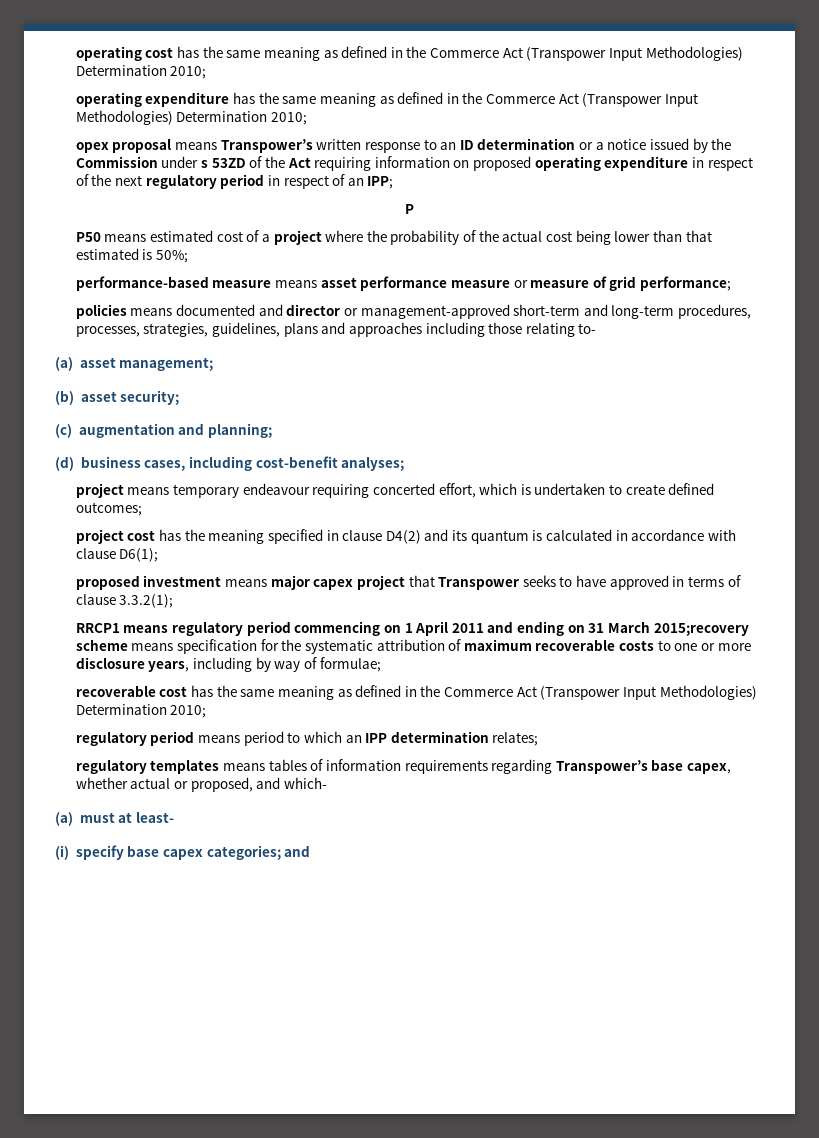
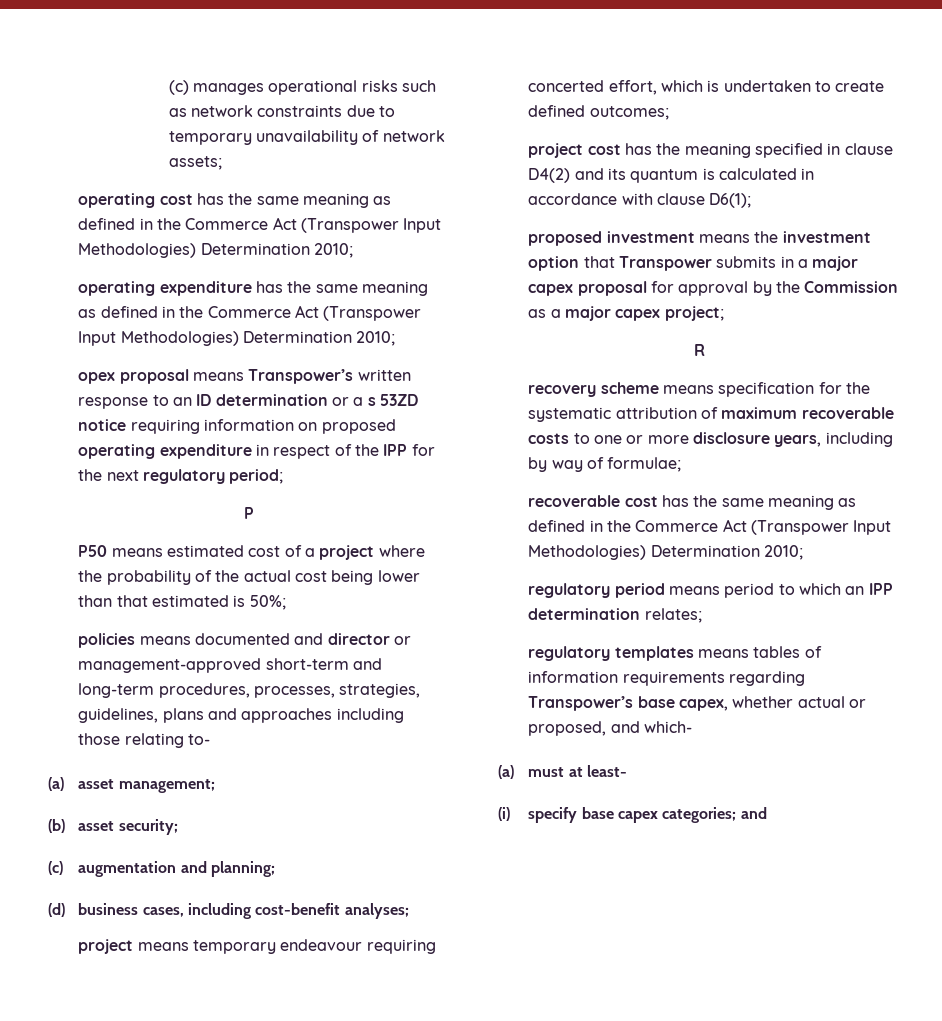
+ (c) manages operational risks such as network constraints due to temporary unavailability of network assets;
- opex proposal means Transpower’s written response to an ID determination or a notice issued by the Commission under s 53ZD of the Act requiring information on proposed operating expenditure in respect of the next regulatory period in respect of an IPP;
+ opex proposal means Transpower’s written response to an ID determination or a s 53ZD notice requiring information on proposed operating expenditure in respect of the IPP for the next regulatory period;
- performance-based measure means asset performance measure or measure of grid performance;
- proposed investment means major capex project that Transpower seeks to have approved in terms of clause 3.3.2(1);
- RRCP1 means regulatory period commencing on 1 April 2011 and ending on 31 March 2015;recovery scheme means specification for the systematic attribution of maximum recoverable costs to one or more disclosure years, including by way of formulae;
+ proposed investment means the investment option that Transpower submits in a major capex proposal for approval by the Commission as a major capex project;
+ R
+ recovery scheme means specification for the systematic attribution of maximum recoverable costs to one or more disclosure years, including by way of formulae;

